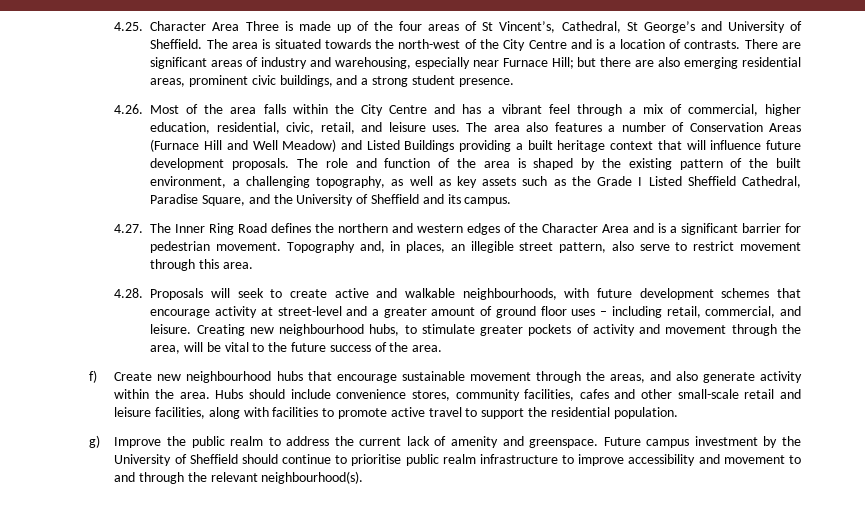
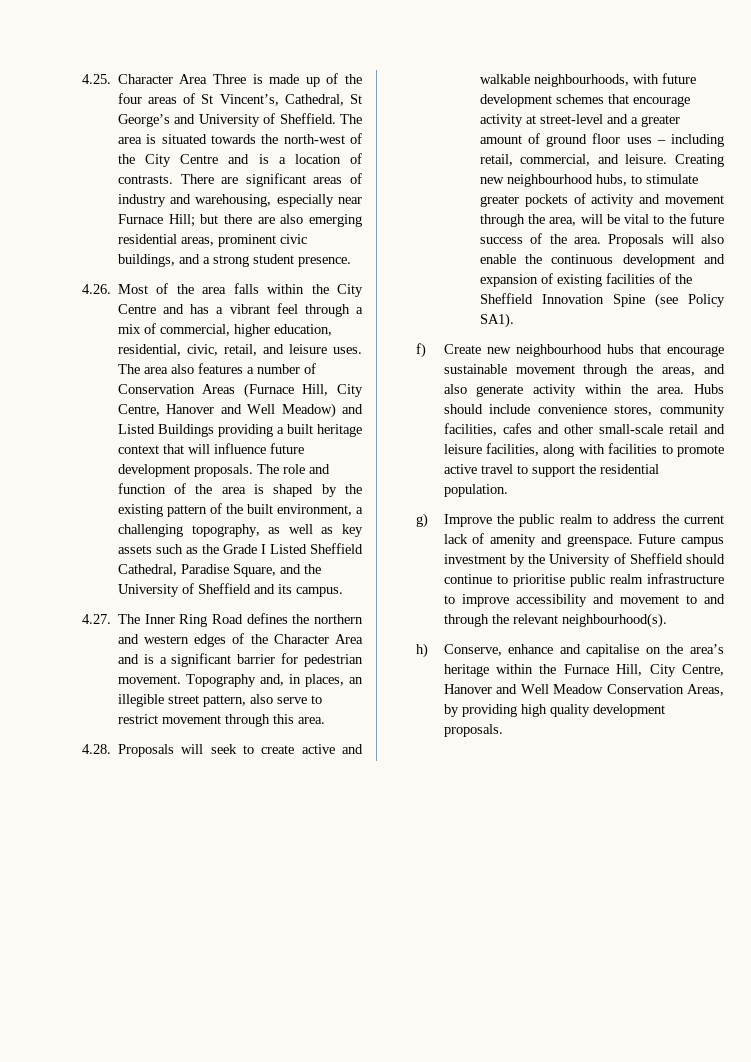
- The area also features a number of Conservation Areas (Furnace Hill and Well Meadow) and Listed Buildings providing a built heritage context that will influence future development proposals.
+ The area also features a number of Conservation Areas (Furnace Hill, City Centre, Hanover and Well Meadow) and Listed Buildings providing a built heritage context that will influence future development proposals.
+ Proposals will also enable the continuous development and expansion of existing facilities of the Sheffield Innovation Spine (see Policy SA1).
+ h) Conserve, enhance and capitalise on the area’s heritage within the Furnace Hill, City Centre, Hanover and Well Meadow Conservation Areas, by providing high quality development proposals.

